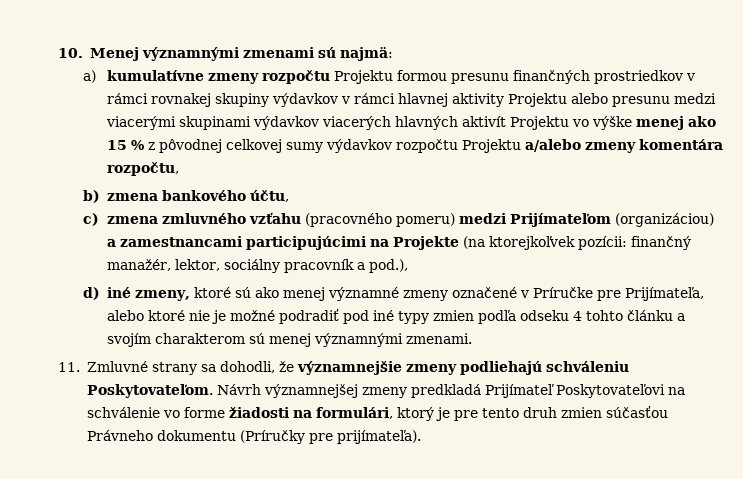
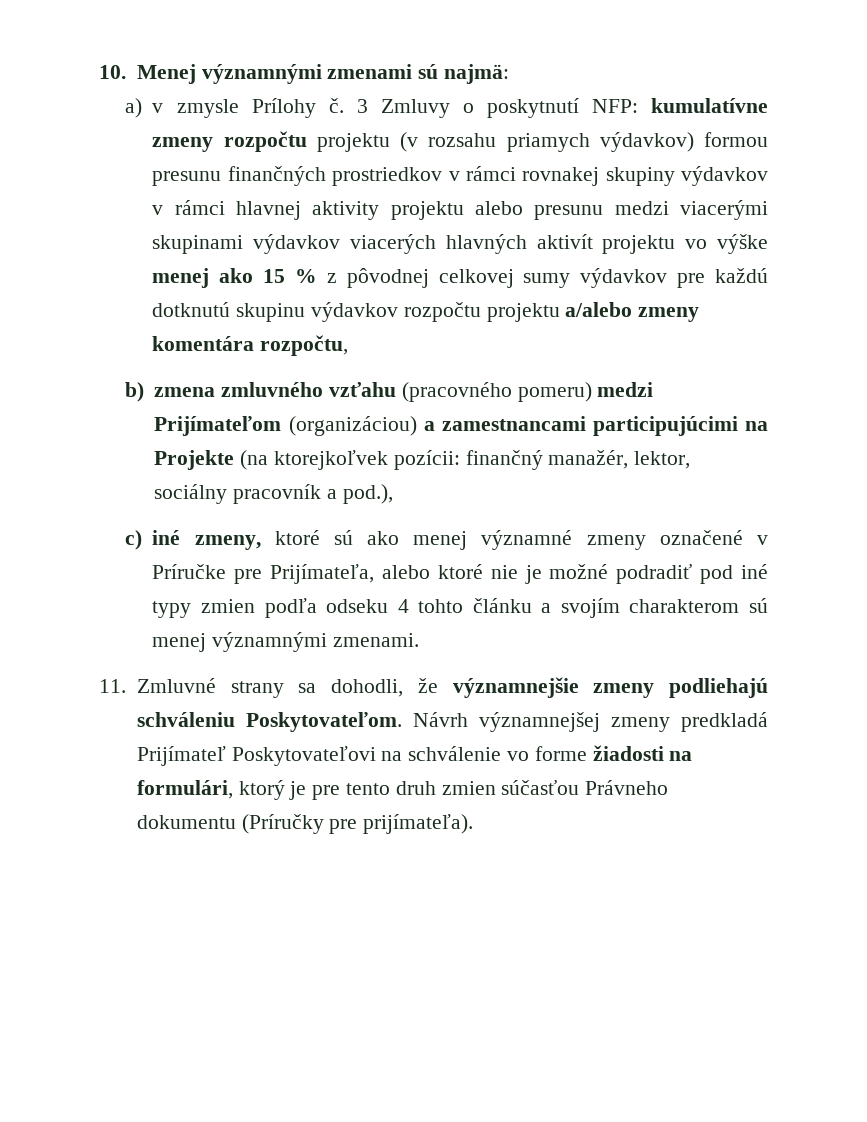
- a) kumulatívne zmeny rozpočtu Projektu formou presunu finančných prostriedkov v rámci rovnakej skupiny výdavkov v rámci hlavnej aktivity Projektu alebo presunu medzi viacerými skupinami výdavkov viacerých hlavných aktivít Projektu vo výške menej ako 15 % z pôvodnej celkovej sumy výdavkov rozpočtu Projektu a/alebo zmeny komentára rozpočtu,
+ a) v zmysle Prílohy č. 3 Zmluvy o poskytnutí NFP: kumulatívne zmeny rozpočtu projektu (v rozsahu priamych výdavkov) formou presunu finančných prostriedkov v rámci rovnakej skupiny výdavkov v rámci hlavnej aktivity projektu alebo presunu medzi viacerými skupinami výdavkov viacerých hlavných aktivít projektu vo výške menej ako 15 % z pôvodnej celkovej sumy výdavkov pre každú dotknutú skupinu výdavkov rozpočtu projektu a/alebo zmeny komentára rozpočtu,
- b) zmena bankového účtu,
- c) zmena zmluvného vzťahu (pracovného pomeru) medzi Prijímateľom (organizáciou) a zamestnancami participujúcimi na Projekte (na ktorejkoľvek pozícii: finančný manažér, lektor, sociálny pracovník a pod.),
+ b) zmena zmluvného vzťahu (pracovného pomeru) medzi Prijímateľom (organizáciou) a zamestnancami participujúcimi na Projekte (na ktorejkoľvek pozícii: finančný manažér, lektor, sociálny pracovník a pod.),
- d) iné zmeny, ktoré sú ako menej významné zmeny označené v Príručke pre Prijímateľa, alebo ktoré nie je možné podradiť pod iné typy zmien podľa odseku 4 tohto článku a svojím charakterom sú menej významnými zmenami.
+ c) iné zmeny, ktoré sú ako menej významné zmeny označené v Príručke pre Prijímateľa, alebo ktoré nie je možné podradiť pod iné typy zmien podľa odseku 4 tohto článku a svojím charakterom sú menej významnými zmenami.

